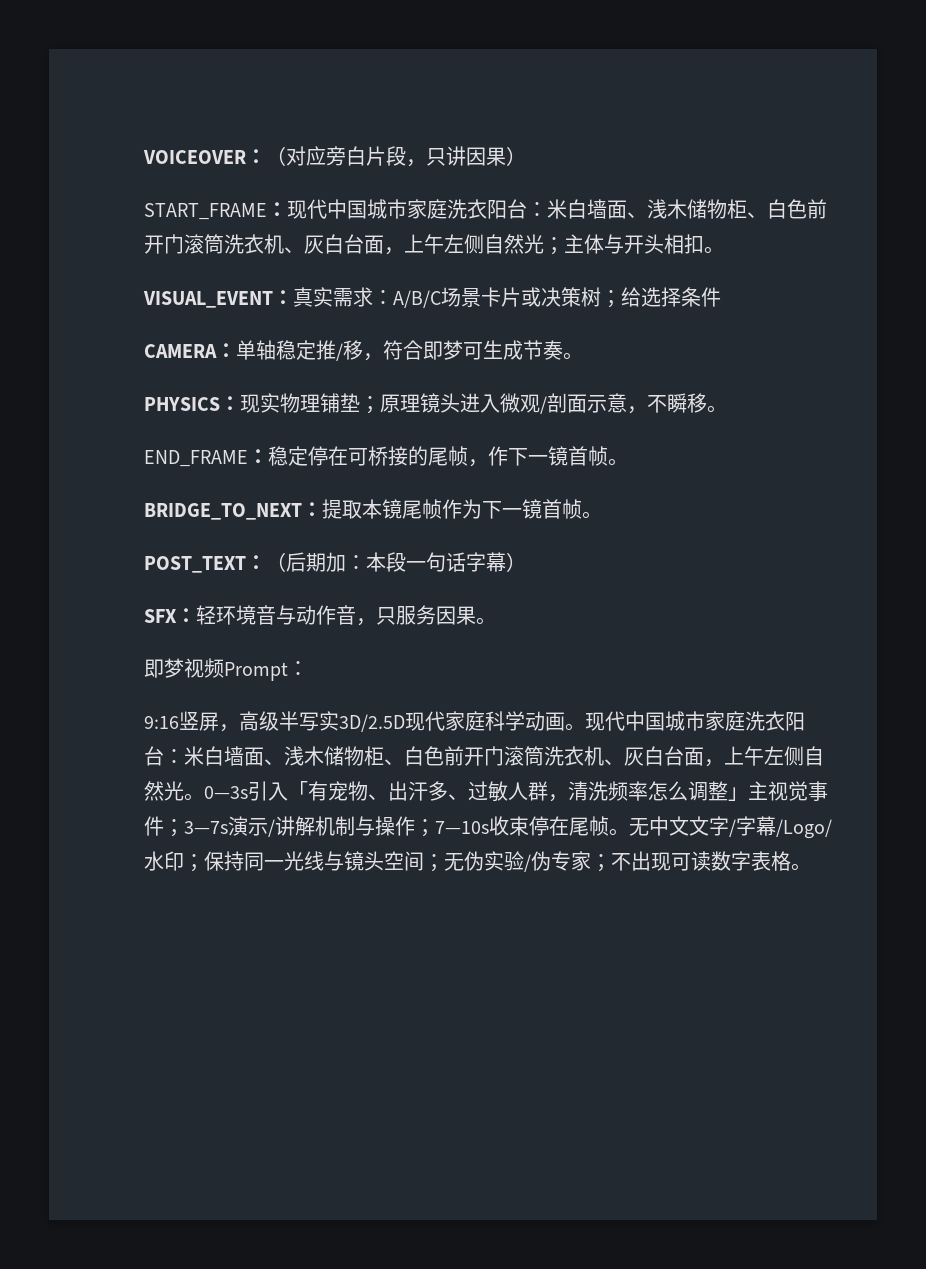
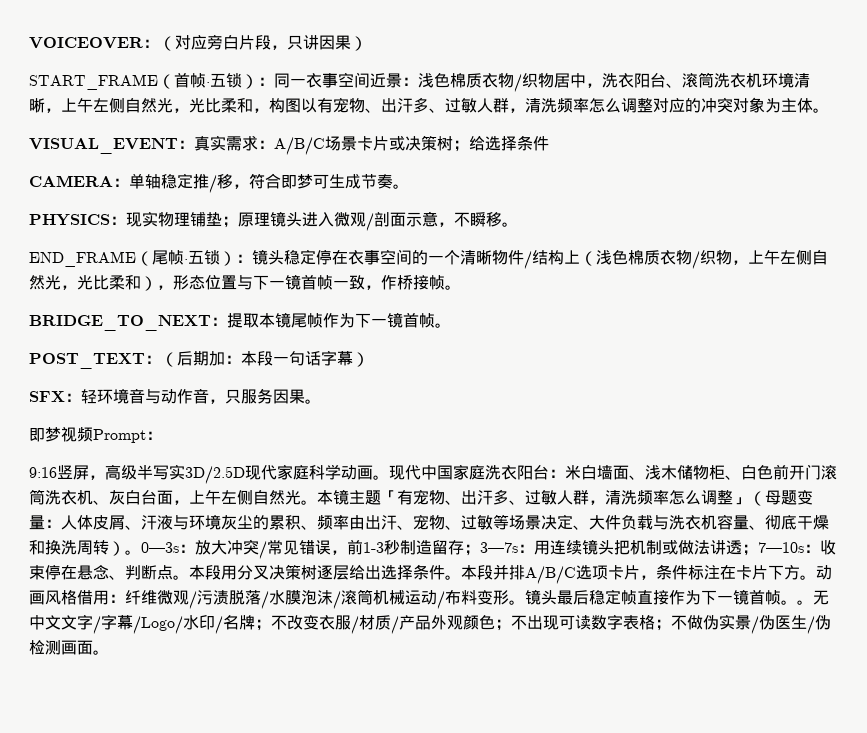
- START_FRAME：现代中国城市家庭洗衣阳台：米白墙面、浅木储物柜、白色前开门滚筒洗衣机、灰白台面，上午左侧自然光；主体与开头相扣。
+ START_FRAME（首帧·五锁）：同一衣事空间近景：浅色棉质衣物/织物居中，洗衣阳台、滚筒洗衣机环境清晰，上午左侧自然光，光比柔和，构图以有宠物、出汗多、过敏人群，清洗频率怎么调整对应的冲突对象为主体。
- END_FRAME：稳定停在可桥接的尾帧，作下一镜首帧。
+ END_FRAME（尾帧·五锁）：镜头稳定停在衣事空间的一个清晰物件/结构上（浅色棉质衣物/织物，上午左侧自然光，光比柔和），形态位置与下一镜首帧一致，作桥接帧。
- 现代中国城市家庭洗衣阳台：米白墙面、浅木储物柜、白色前开门滚筒洗衣机、灰白台面，上午左侧自然光。
+ 现代中国家庭洗衣阳台：米白墙面、浅木储物柜、白色前开门滚筒洗衣机、灰白台面，上午左侧自然光。
- 0—3s引入「有宠物、出汗多、过敏人群，清洗频率怎么调整」主视觉事件；3—7s演示/讲解机制与操作；7—10s收束停在尾帧。
+ 本镜主题「有宠物、出汗多、过敏人群，清洗频率怎么调整」（母题变量：人体皮屑、汗液与环境灰尘的累积、频率由出汗、宠物、过敏等场景决定、大件负载与洗衣机容量、彻底干燥和换洗周转）。0—3s：放大冲突/常见错误，前1-3秒制造留存；3—7s：用连续镜头把机制或做法讲透；7—10s：收束停在悬念、判断点。本段用分叉决策树逐层给出选择条件。本段并排A/B/C选项卡片，条件标注在卡片下方。动画风格借用：纤维微观/污渍脱落/水膜泡沫/滚筒机械运动/布料变形。镜头最后稳定帧直接作为下一镜首帧。。
- 无中文文字/字幕/Logo/水印；保持同一光线与镜头空间；无伪实验/伪专家；不出现可读数字表格。
+ 无中文文字/字幕/Logo/水印/名牌；不改变衣服/材质/产品外观颜色；不出现可读数字表格；不做伪实景/伪医生/伪检测画面。

